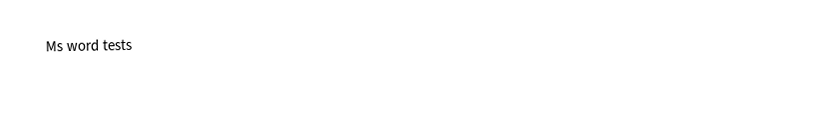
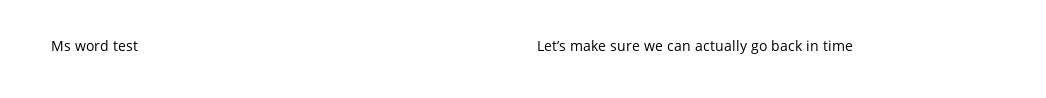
- Ms word tests
+ Ms word test
+ Let’s make sure we can actually go back in time

